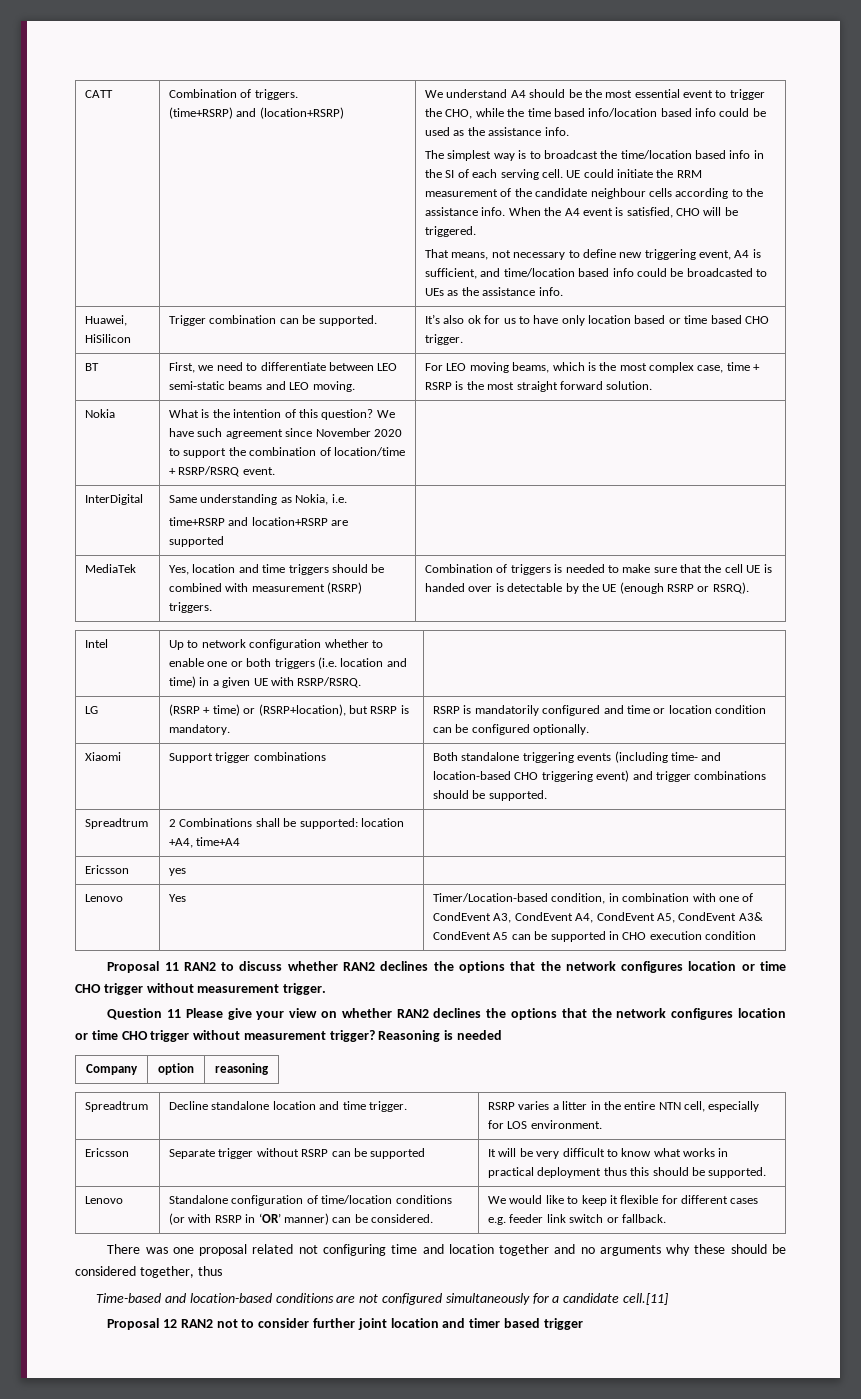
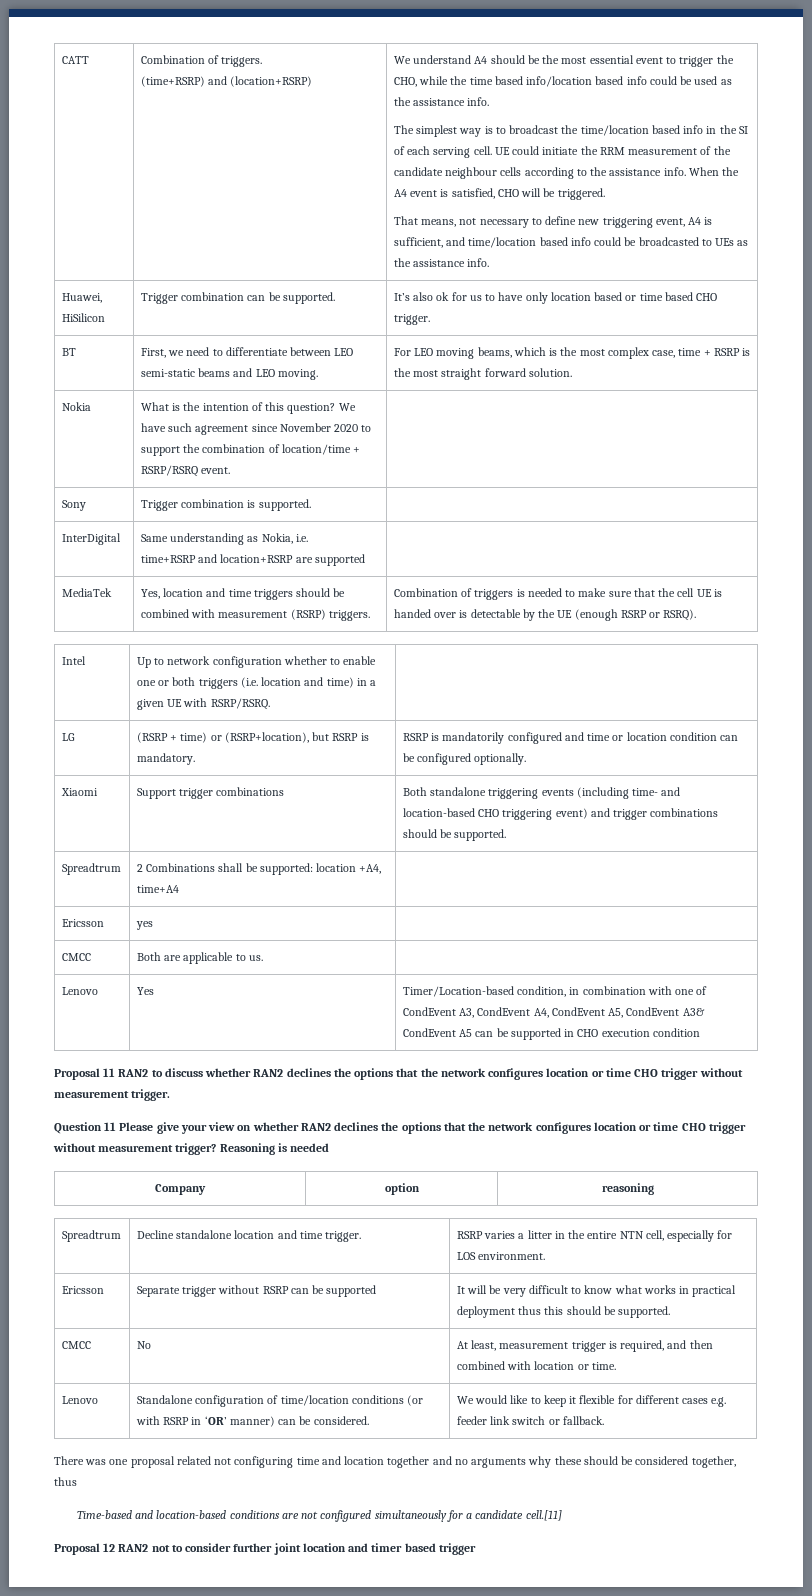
+ Sony | Trigger combination is supported. |
+ CMCC | Both are applicable to us. |
+ CMCC | No | At least, measurement trigger is required, and then combined with location or time.

